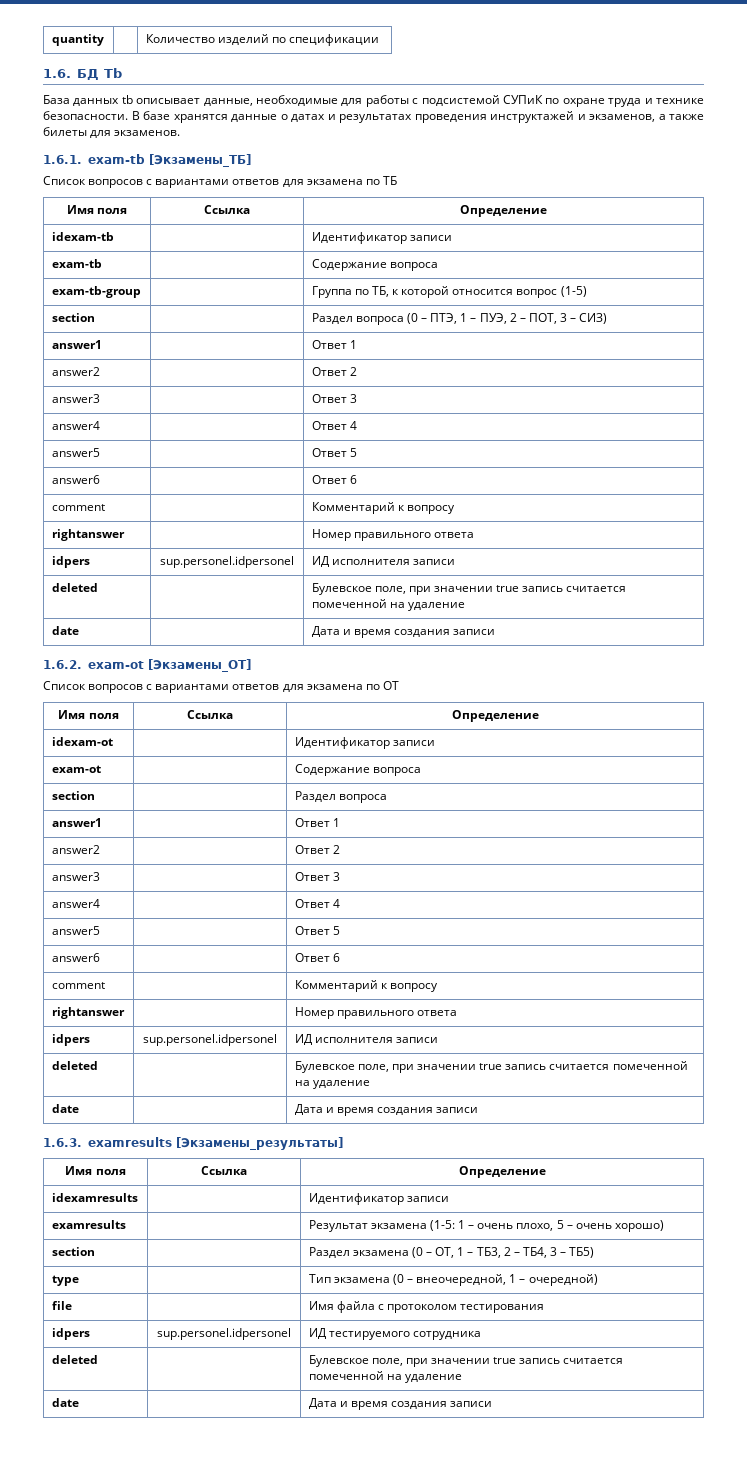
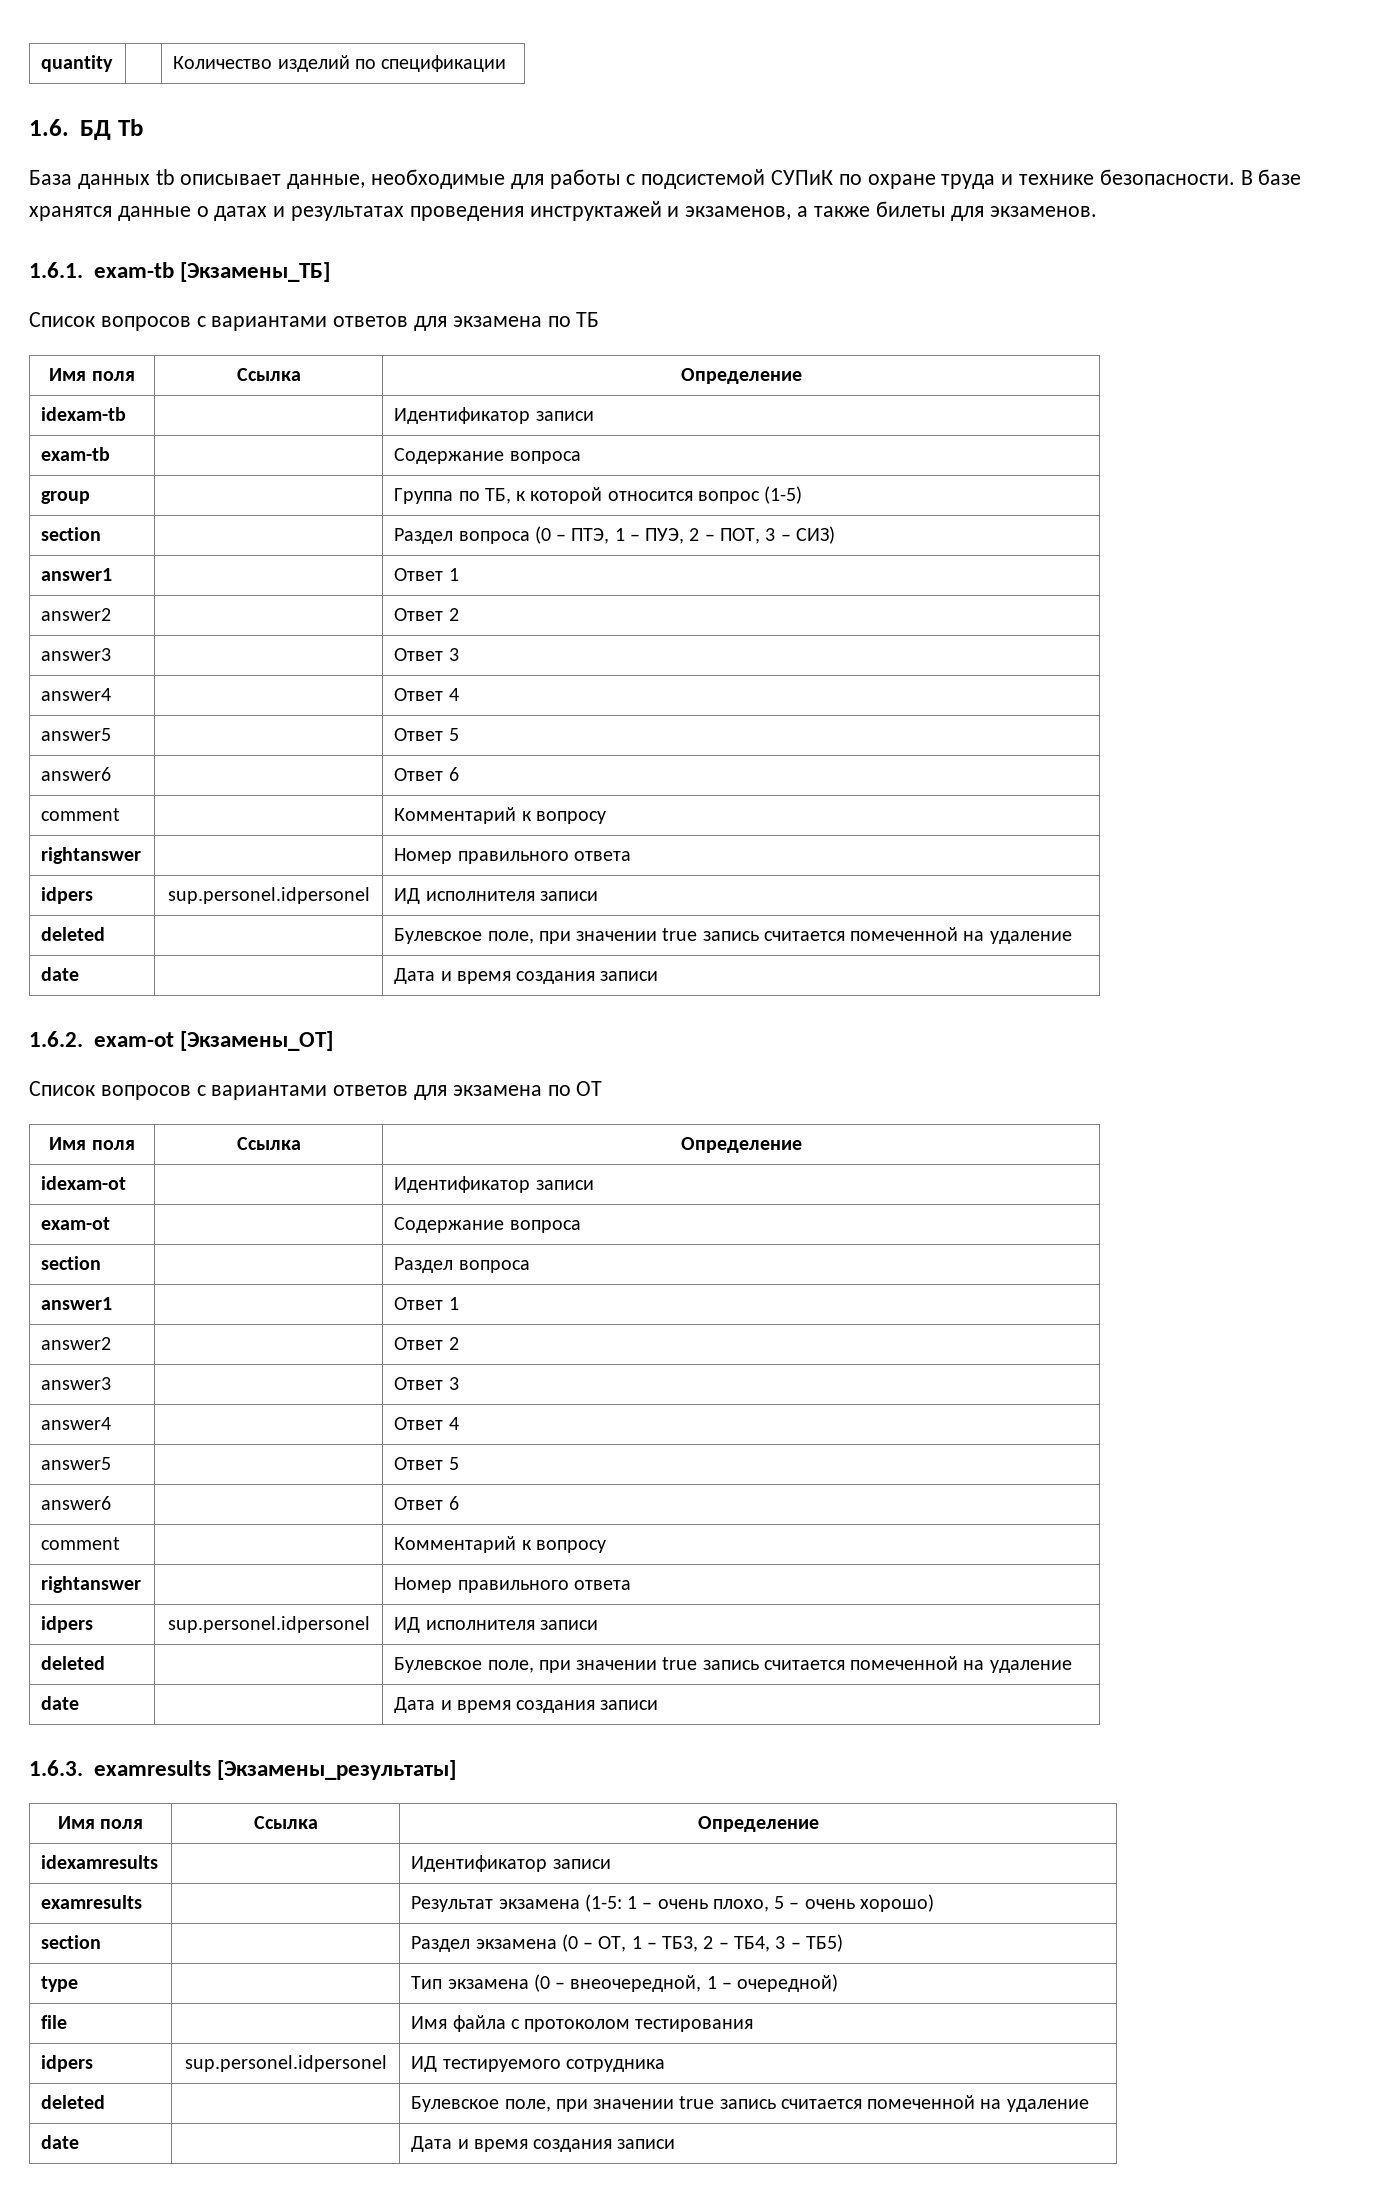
- exam-tb-group | | Группа по ТБ, к которой относится вопрос (1-5)
+ group | | Группа по ТБ, к которой относится вопрос (1-5)

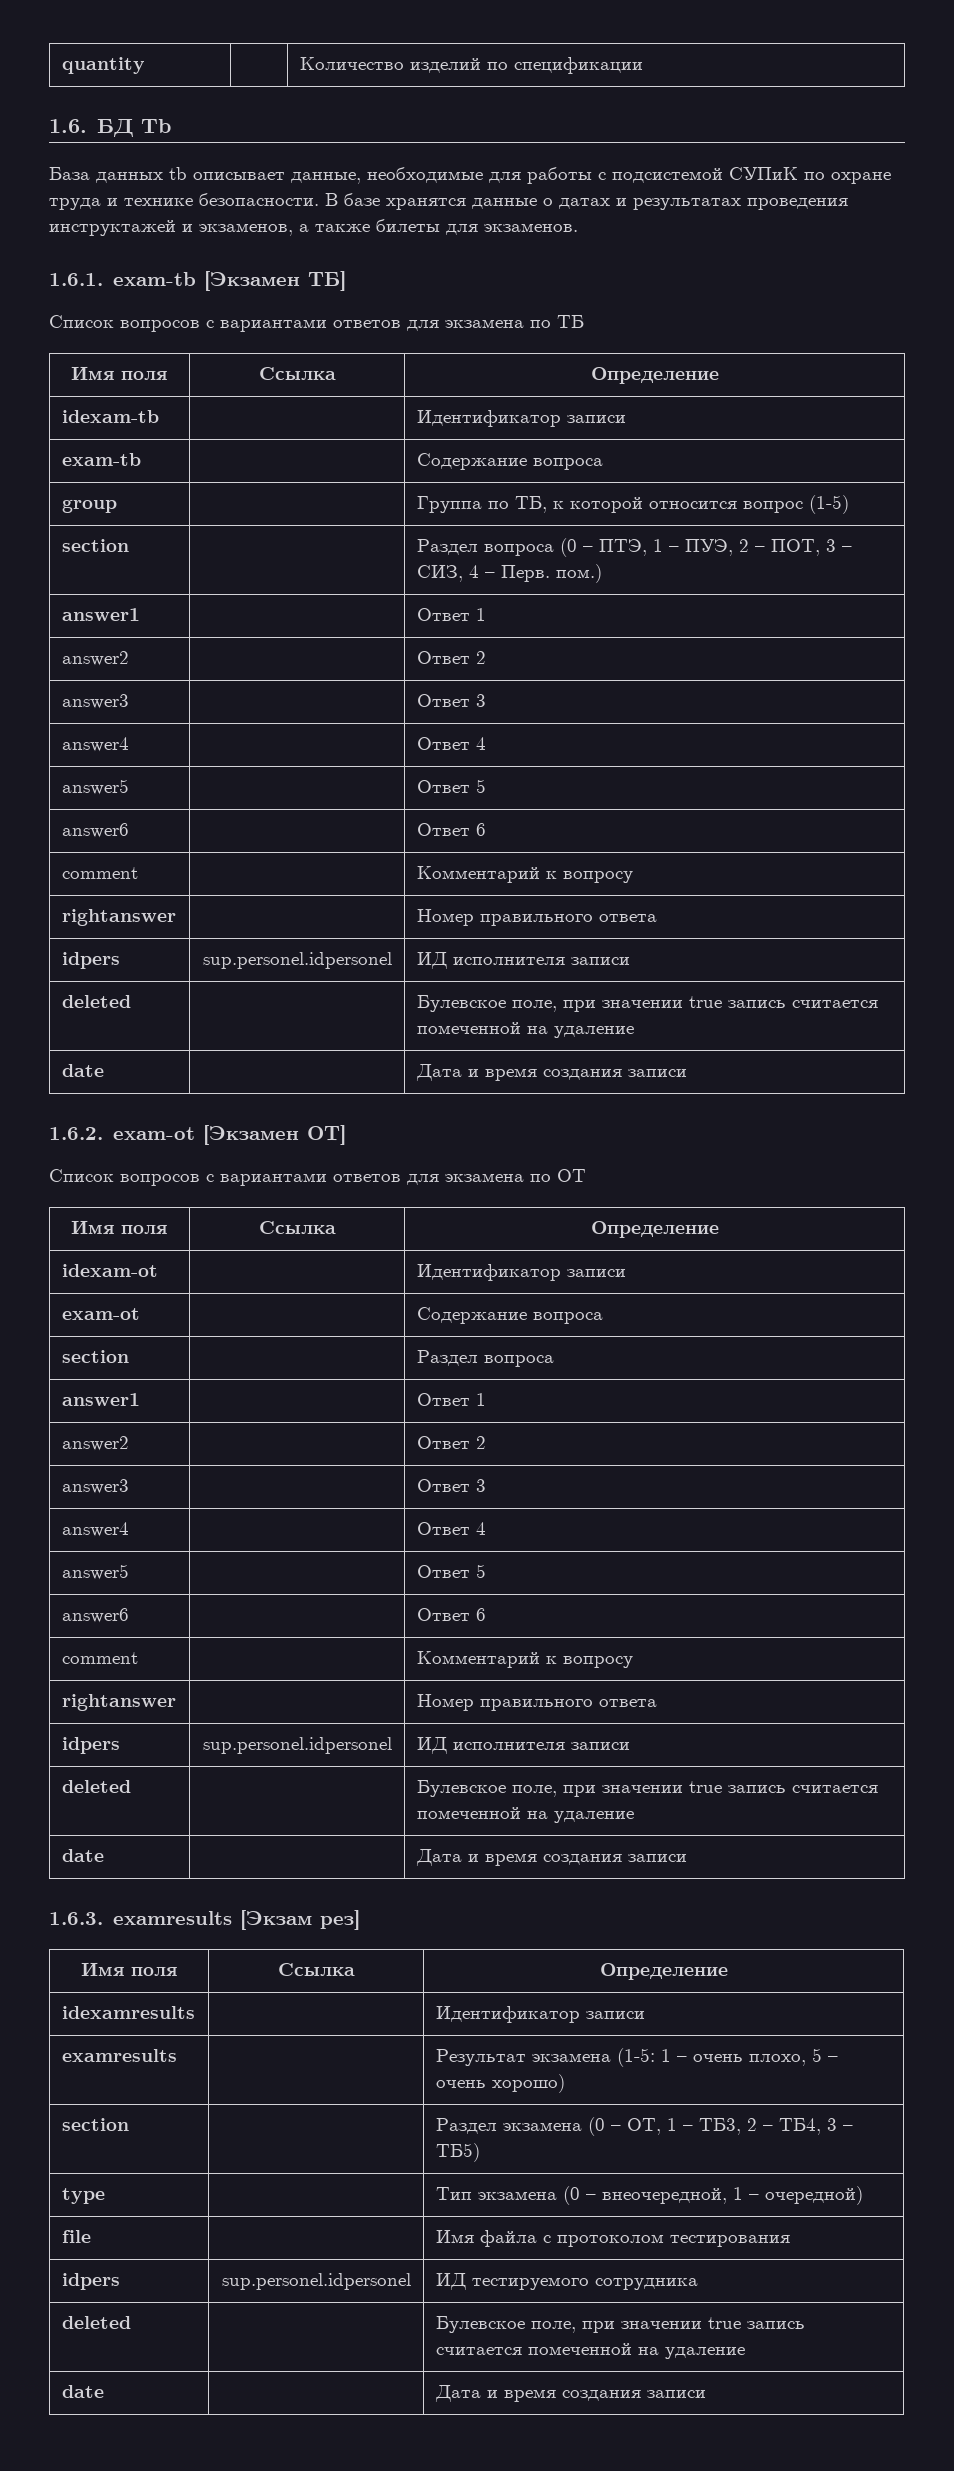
- 1.6.1. exam-tb [Экзамены_ТБ]
+ 1.6.1. exam-tb [Экзамен ТБ]
- section | | Раздел вопроса (0 – ПТЭ, 1 – ПУЭ, 2 – ПОТ, 3 – СИЗ)
+ section | | Раздел вопроса (0 – ПТЭ, 1 – ПУЭ, 2 – ПОТ, 3 – СИЗ, 4 – Перв. пом.)
- 1.6.2. exam-ot [Экзамены_ОТ]
+ 1.6.2. exam-ot [Экзамен ОТ]
- 1.6.3. examresults [Экзамены_результаты]
+ 1.6.3. examresults [Экзам рез]

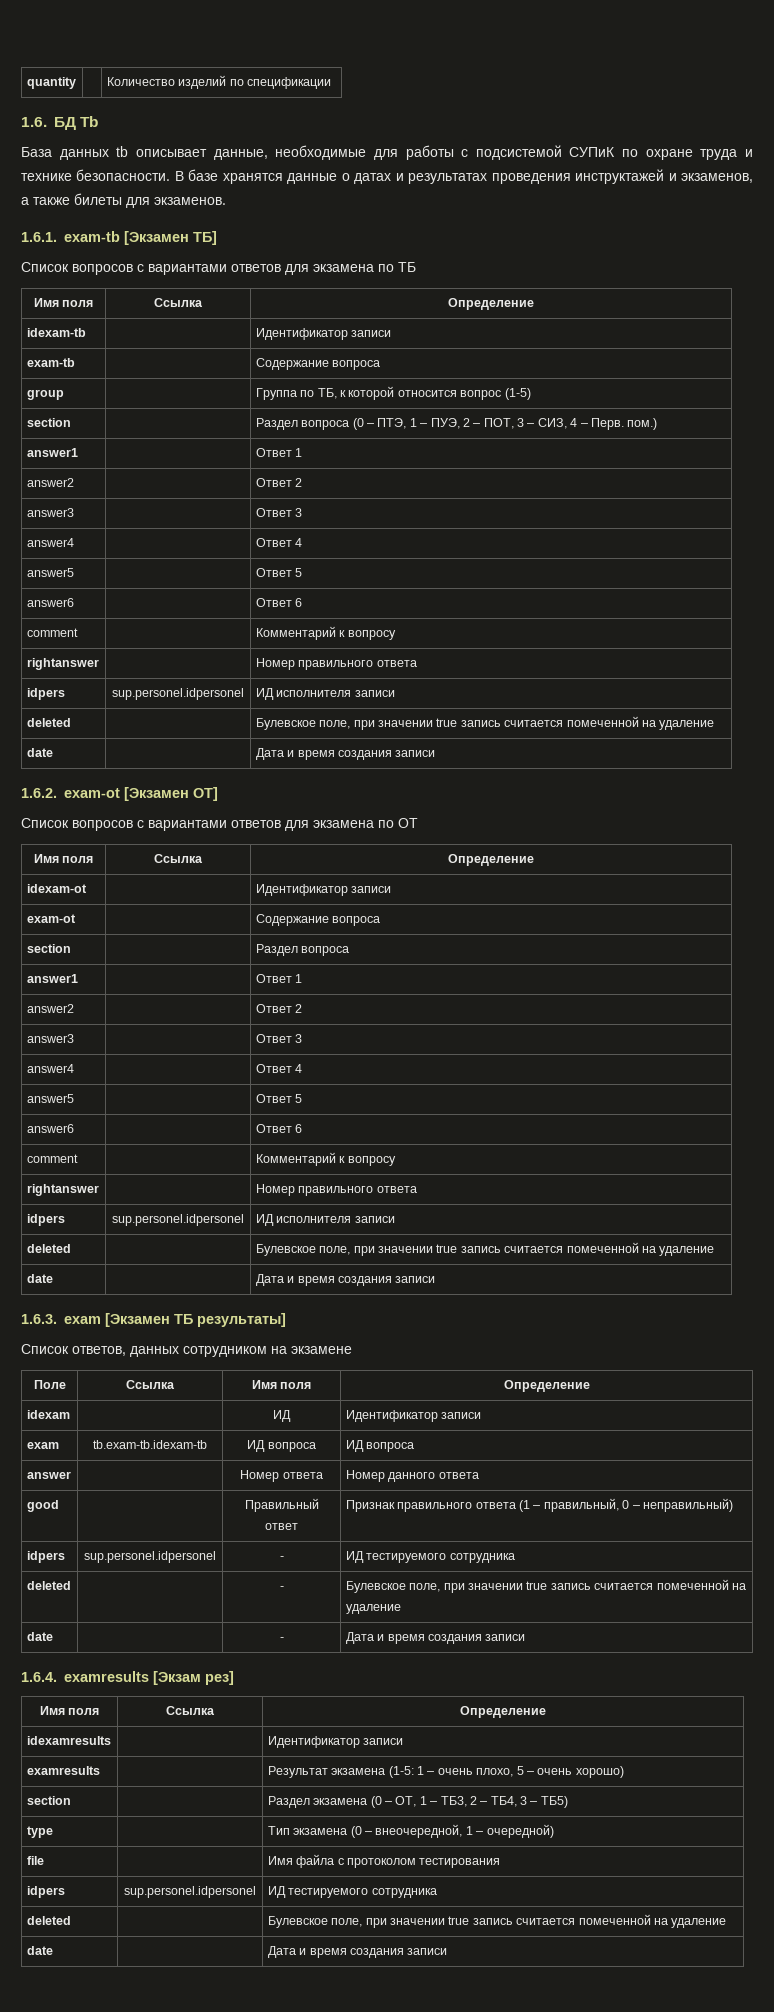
- 1.6.3. examresults [Экзам рез]
+ 1.6.3. exam [Экзамен ТБ результаты]
+ Список ответов, данных сотрудником на экзамене
+ Поле | Ссылка | Имя поля | Определение
+ idexam | | ИД | Идентификатор записи
+ exam | tb.exam-tb.idexam-tb | ИД вопроса | ИД вопроса
+ answer | | Номер ответа | Номер данного ответа
+ good | | Правильный ответ | Признак правильного ответа (1 – правильный, 0 – неправильный)
+ idpers | sup.personel.idpersonel | - | ИД тестируемого сотрудника
+ deleted | | - | Булевское поле, при значении true запись считается помеченной на удаление
+ date | | - | Дата и время создания записи
+ 1.6.4. examresults [Экзам рез]

